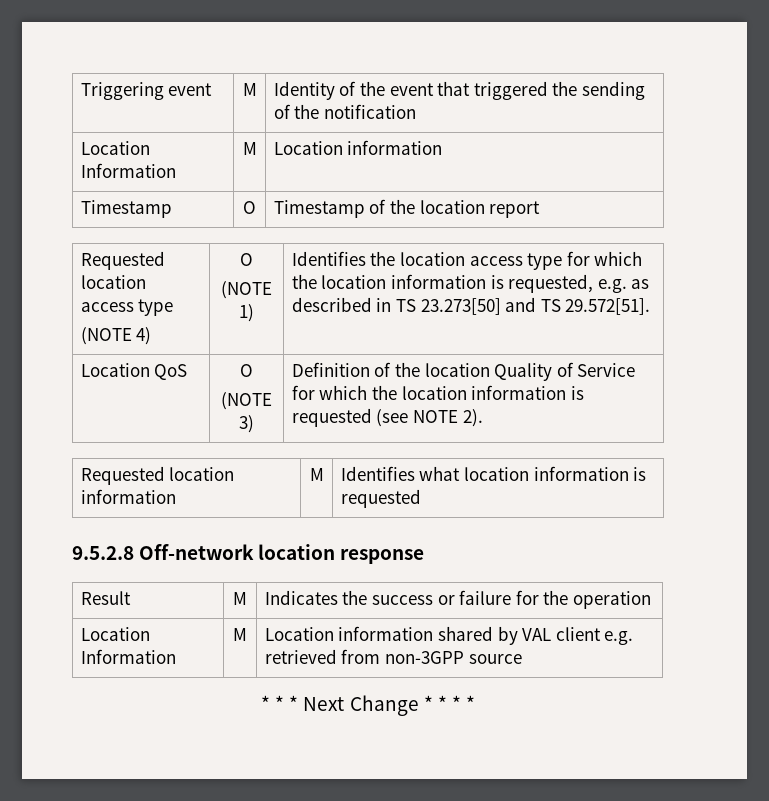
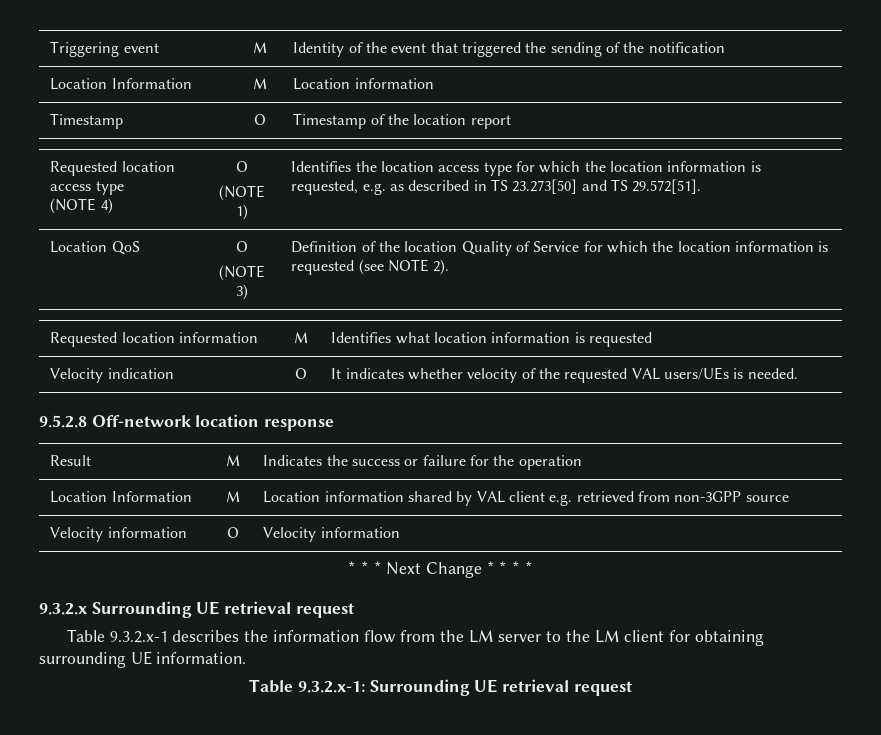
+ Velocity indication | O | It indicates whether velocity of the requested VAL users/UEs is needed.
+ Velocity information | O | Velocity information
+ 9.3.2.x Surrounding UE retrieval request
+ Table 9.3.2.x-1 describes the information flow from the LM server to the LM client for obtaining surrounding UE information.
+ Table 9.3.2.x-1: Surrounding UE retrieval request

